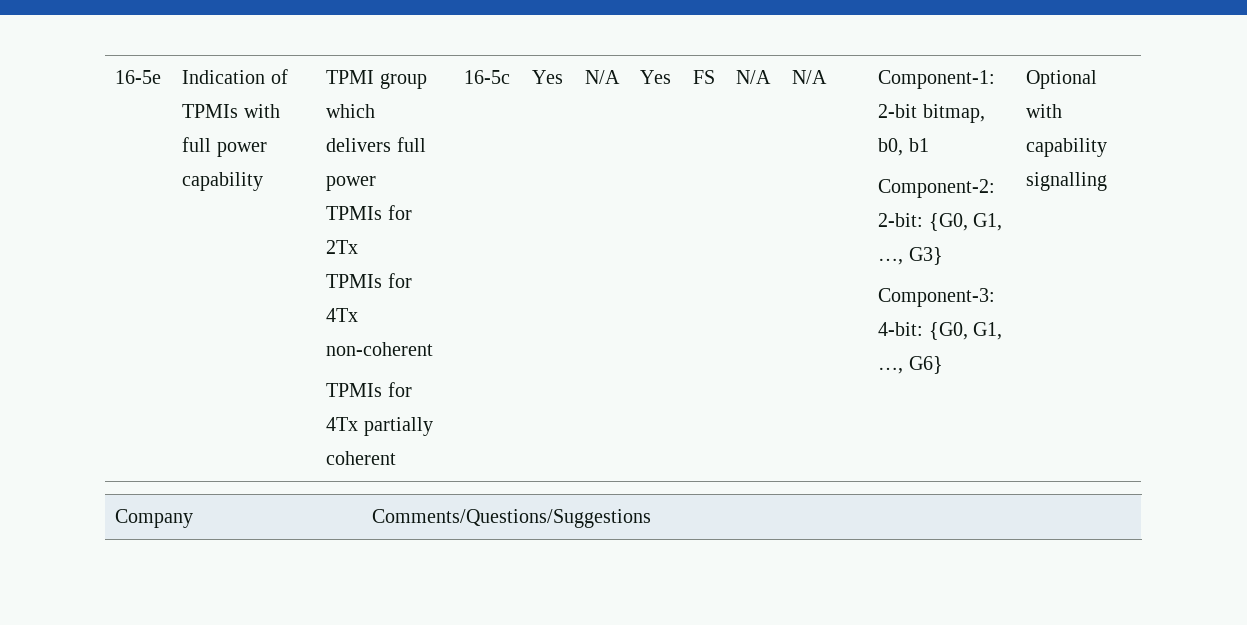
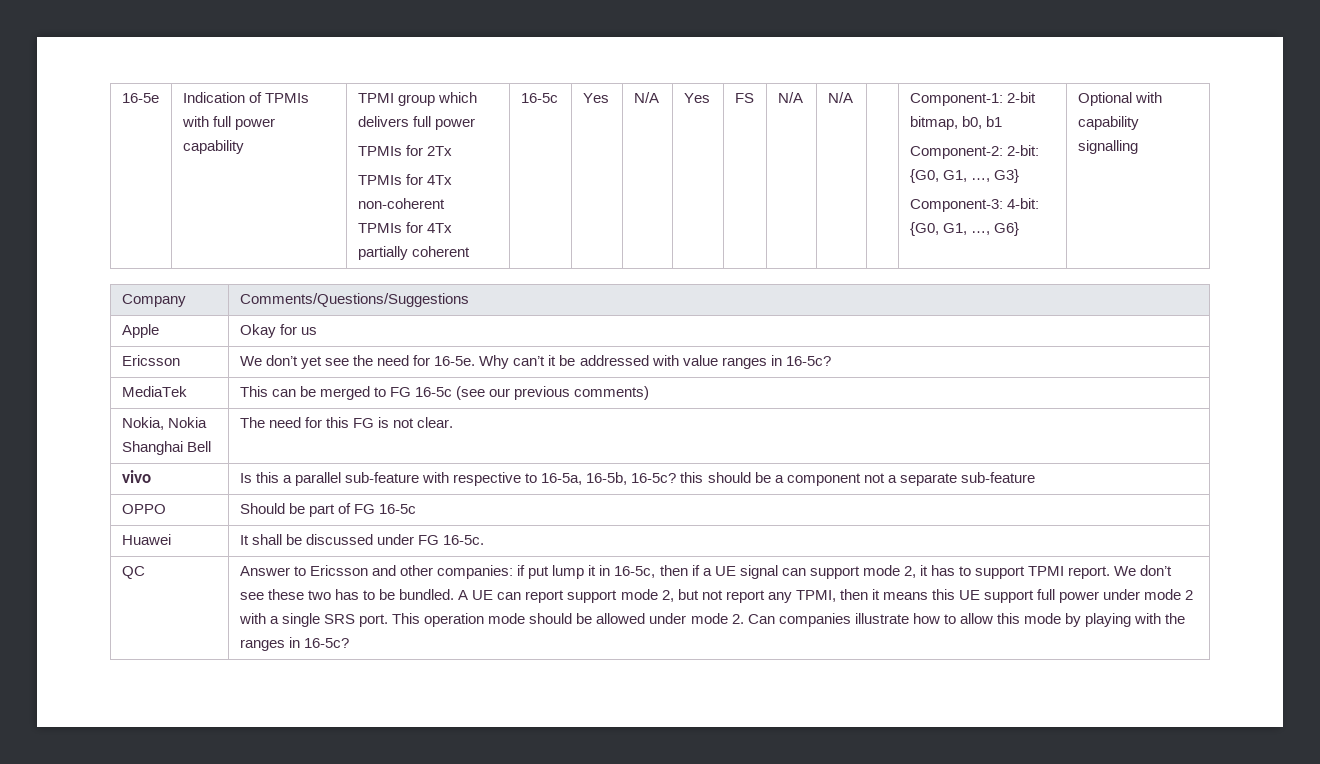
+ Apple | Okay for us
+ Ericsson | We don’t yet see the need for 16-5e. Why can’t it be addressed with value ranges in 16-5c?
+ MediaTek | This can be merged to FG 16-5c (see our previous comments)
+ Nokia, Nokia Shanghai Bell | The need for this FG is not clear.
+ vivo | Is this a parallel sub-feature with respective to 16-5a, 16-5b, 16-5c? this should be a component not a separate sub-feature
+ OPPO | Should be part of FG 16-5c
+ Huawei | It shall be discussed under FG 16-5c.
+ QC | Answer to Ericsson and other companies: if put lump it in 16-5c, then if a UE signal can support mode 2, it has to support TPMI report. We don’t see these two has to be bundled. A UE can report support mode 2, but not report any TPMI, then it means this UE support full power under mode 2 with a single SRS port. This operation mode should be allowed under mode 2. Can companies illustrate how to allow this mode by playing with the ranges in 16-5c?

